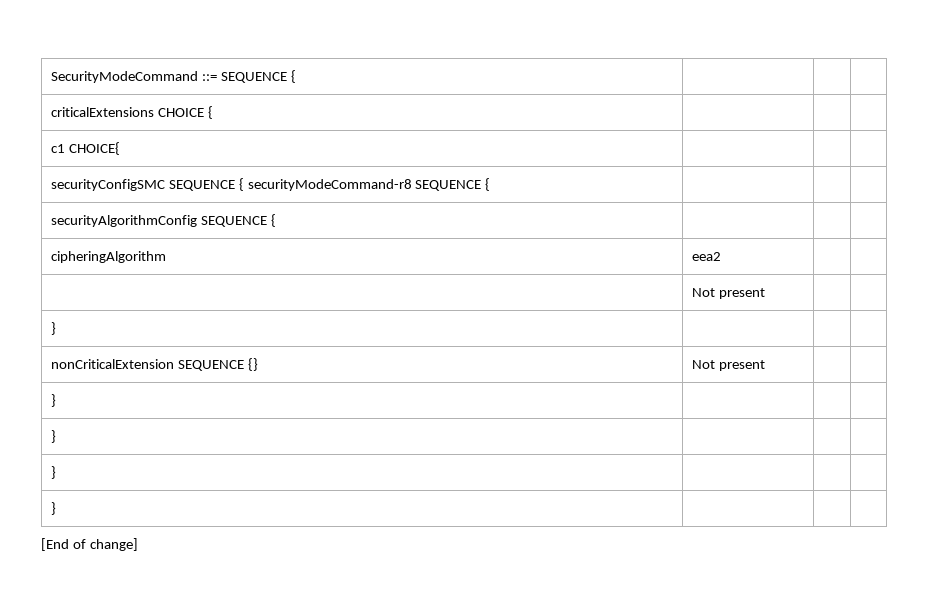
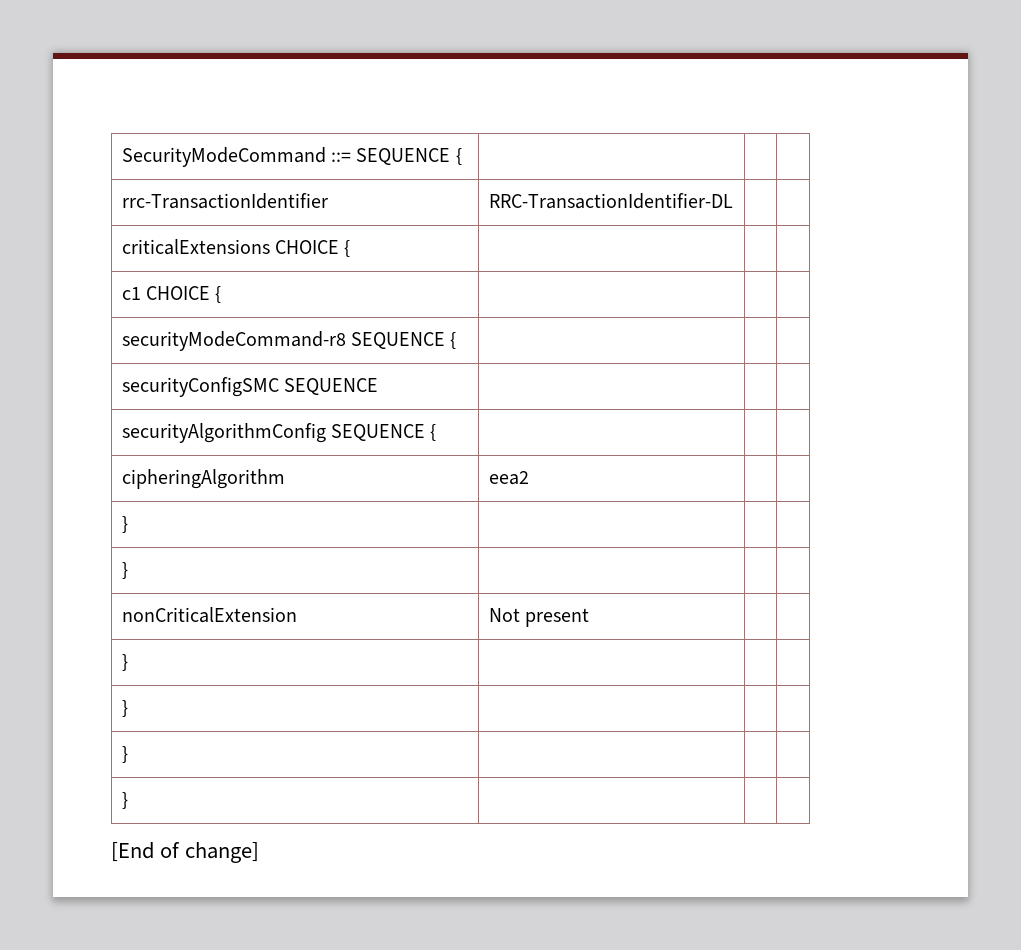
+ rrc-TransactionIdentifier | RRC-TransactionIdentifier-DL | |
- c1 CHOICE{ | | |
- securityConfigSMC SEQUENCE { securityModeCommand-r8 SEQUENCE { | | |
+ c1 CHOICE { | | |
+ securityModeCommand-r8 SEQUENCE { | | |
+ securityConfigSMC SEQUENCE | | |
  cipheringAlgorithm | eea2 | |
- | Not present | |
+ } | | |
- nonCriticalExtension SEQUENCE {} | Not present | |
+ nonCriticalExtension | Not present | |

